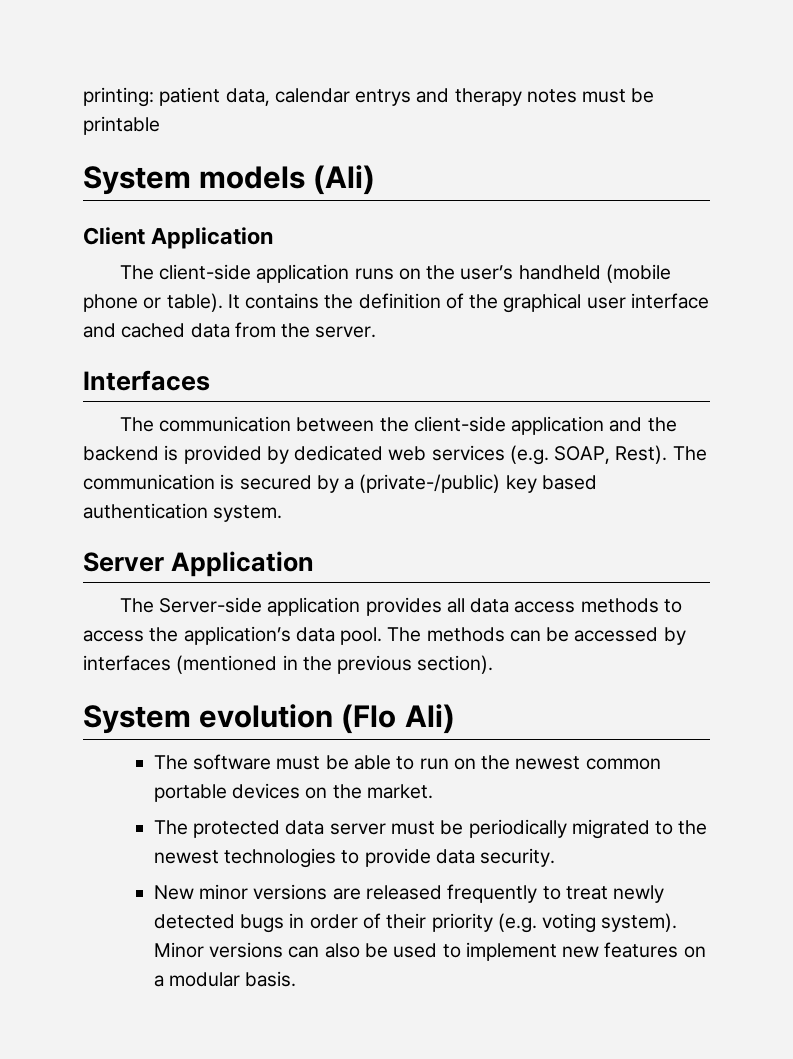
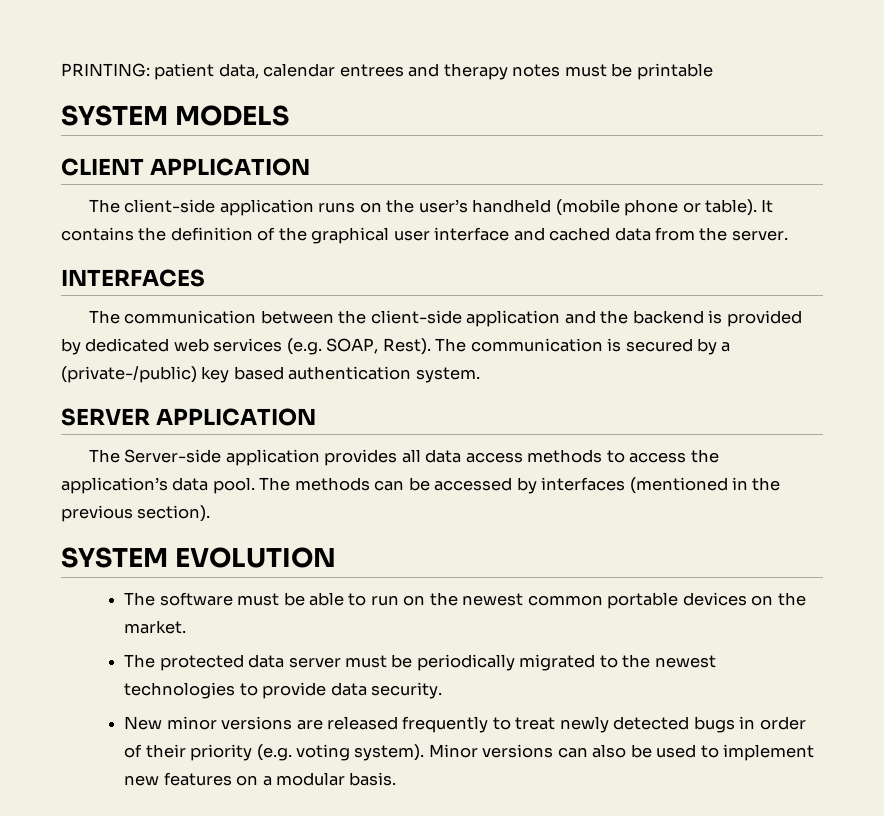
- printing: patient data, calendar entrys and therapy notes must be printable
+ PRINTING: patient data, calendar entrees and therapy notes must be printable
- System models (Ali)
- Client Application
+ SYSTEM MODELS
+ CLIENT APPLICATION
- Interfaces
+ INTERFACES
- Server Application
+ SERVER APPLICATION
- System evolution (Flo Ali)
+ SYSTEM EVOLUTION

